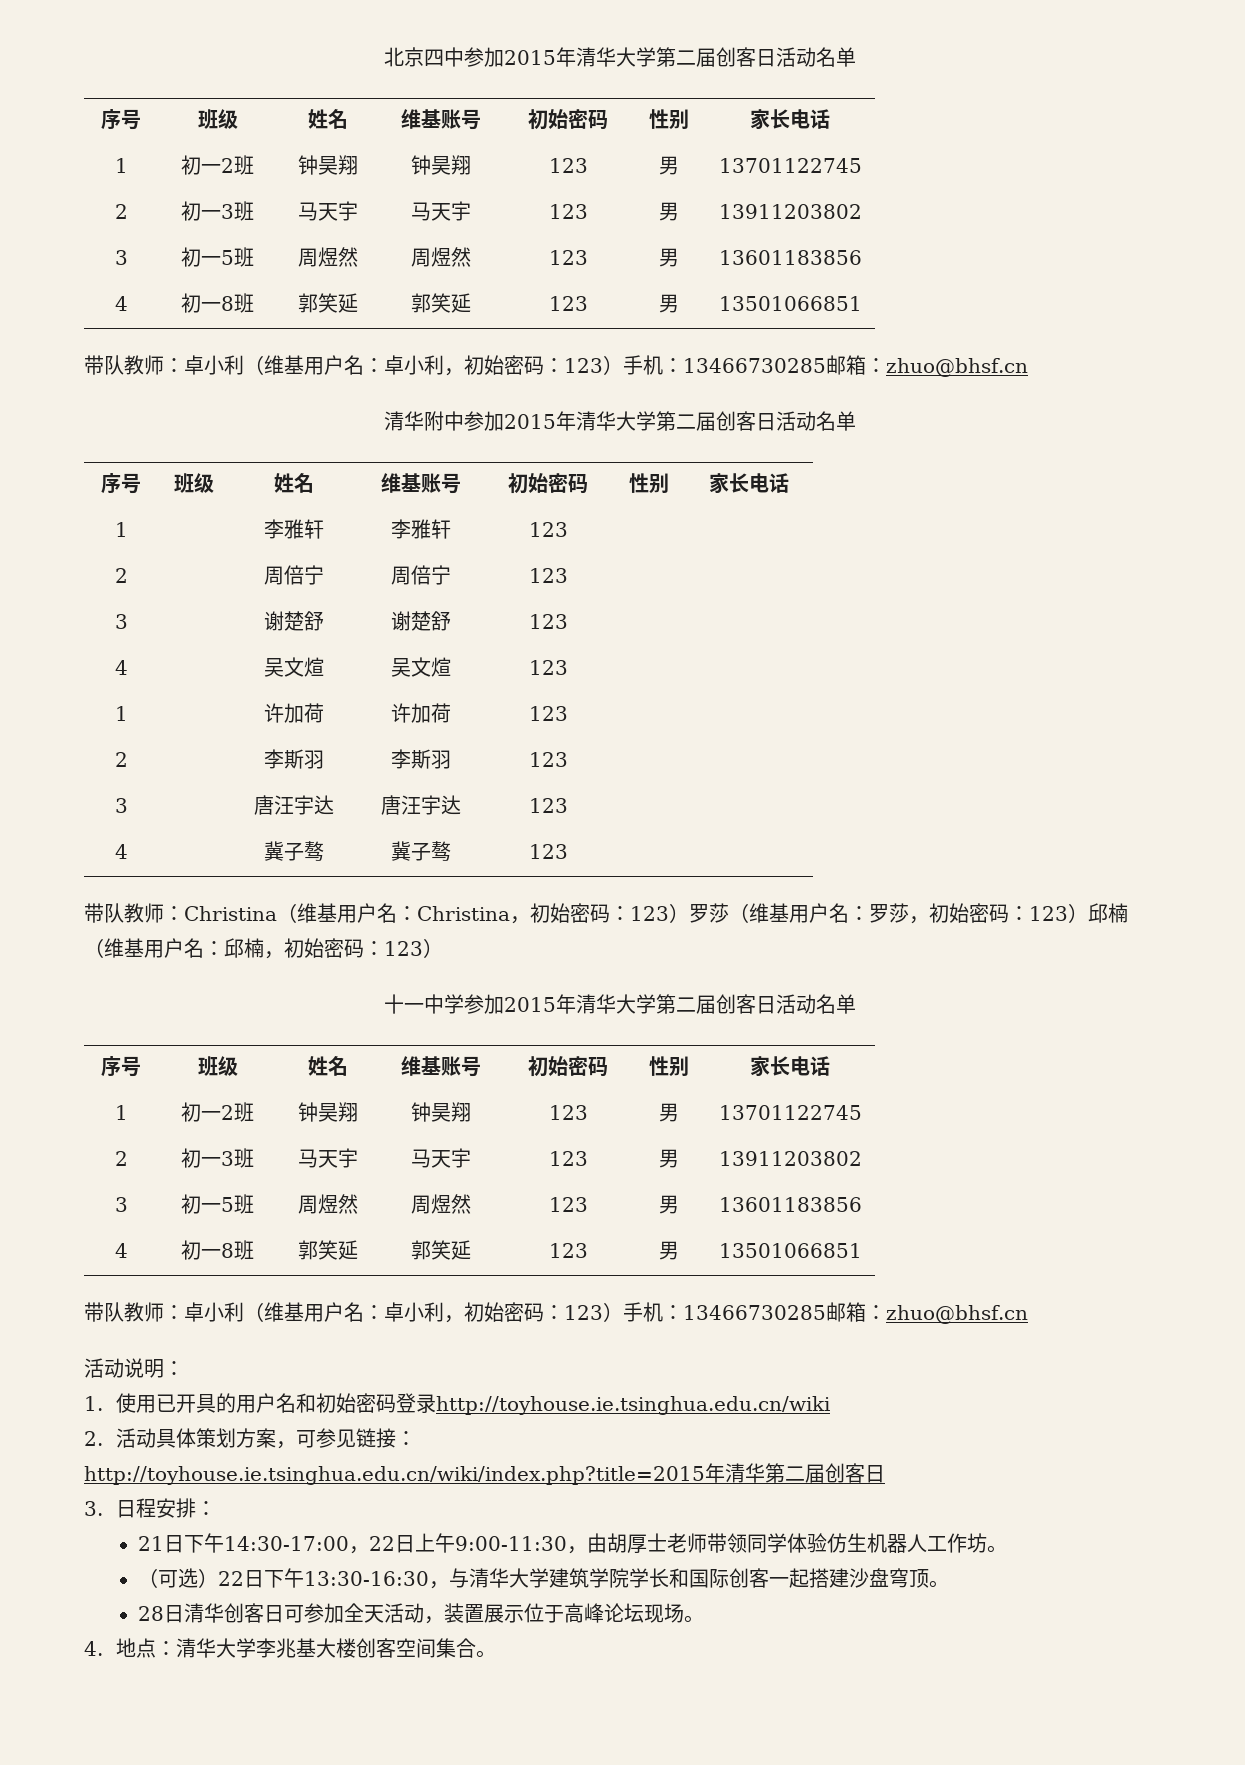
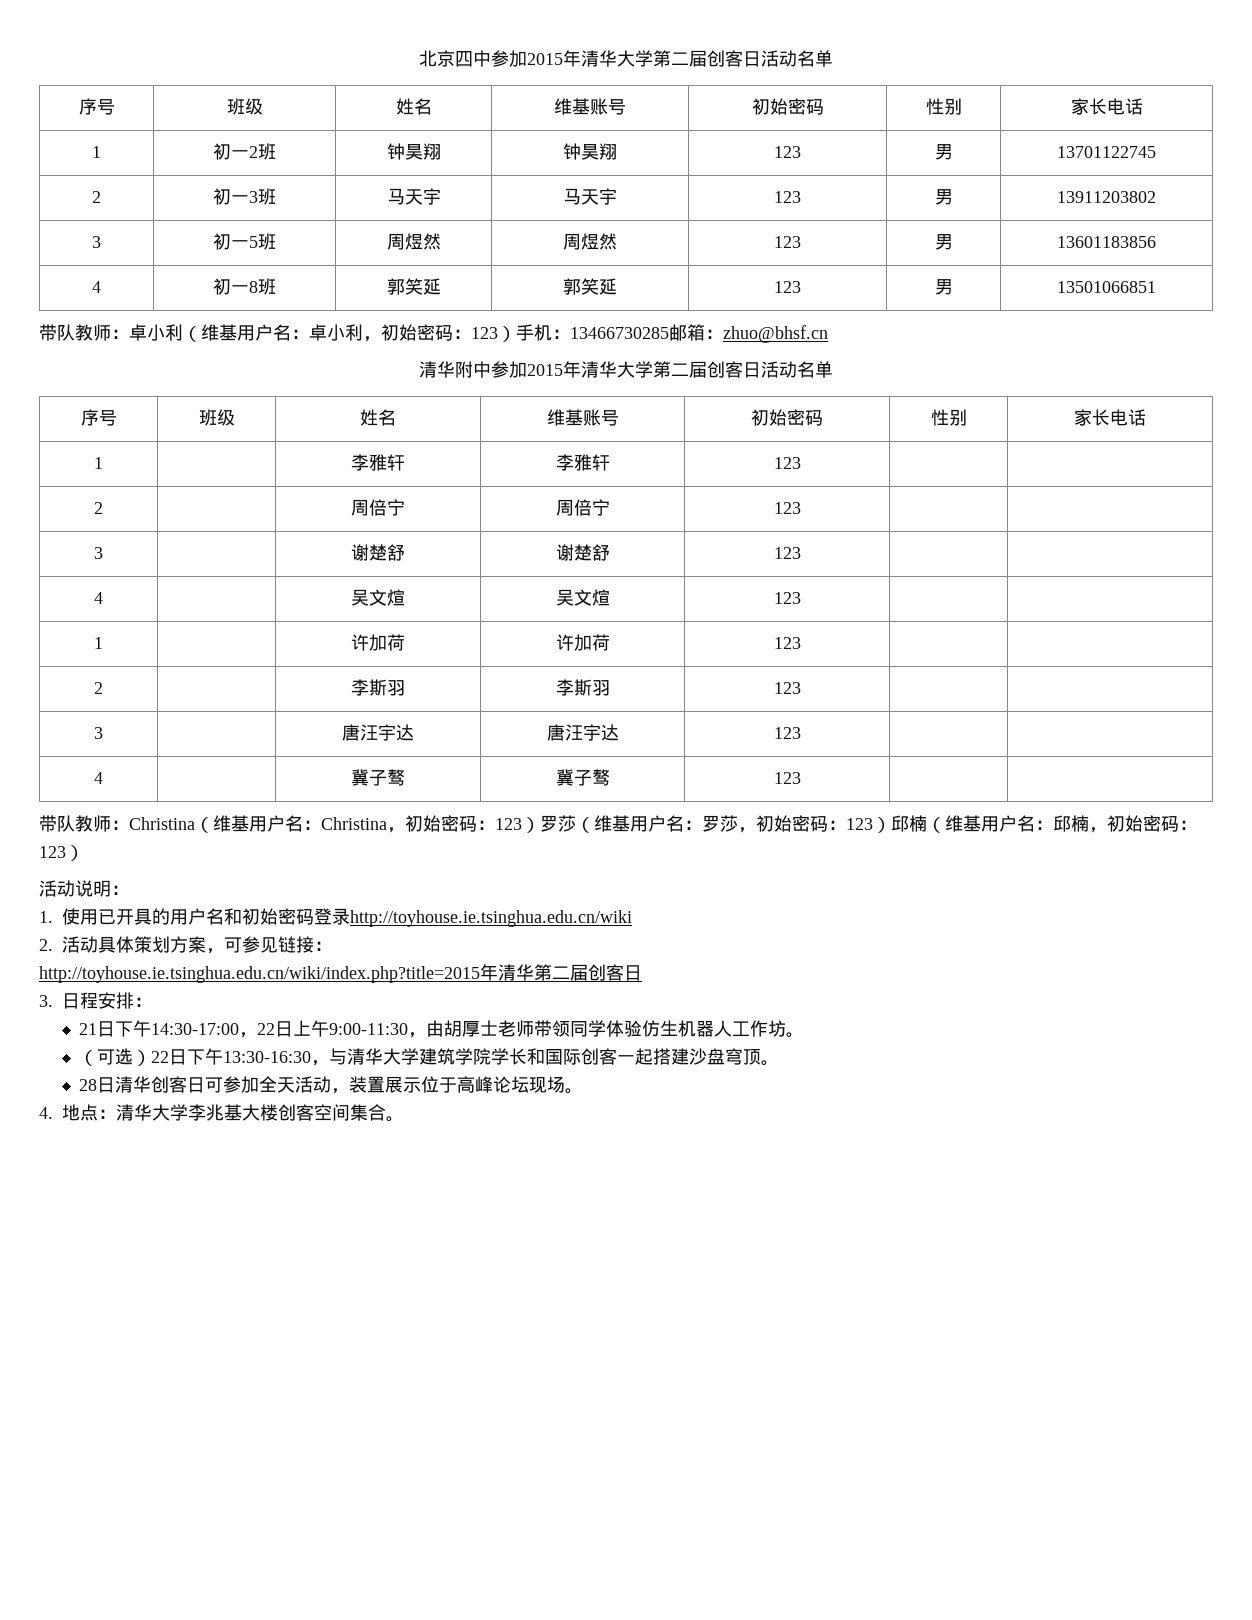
- 十一中学参加2015年清华大学第二届创客日活动名单
- 序号 | 班级 | 姓名 | 维基账号 | 初始密码 | 性别 | 家长电话
- 1 | 初一2班 | 钟昊翔 | 钟昊翔 | 123 | 男 | 13701122745
- 2 | 初一3班 | 马天宇 | 马天宇 | 123 | 男 | 13911203802
- 3 | 初一5班 | 周煜然 | 周煜然 | 123 | 男 | 13601183856
- 4 | 初一8班 | 郭笑延 | 郭笑延 | 123 | 男 | 13501066851
- 带队教师：卓小利（维基用户名：卓小利，初始密码：123）手机：13466730285邮箱：zhuo@bhsf.cn

